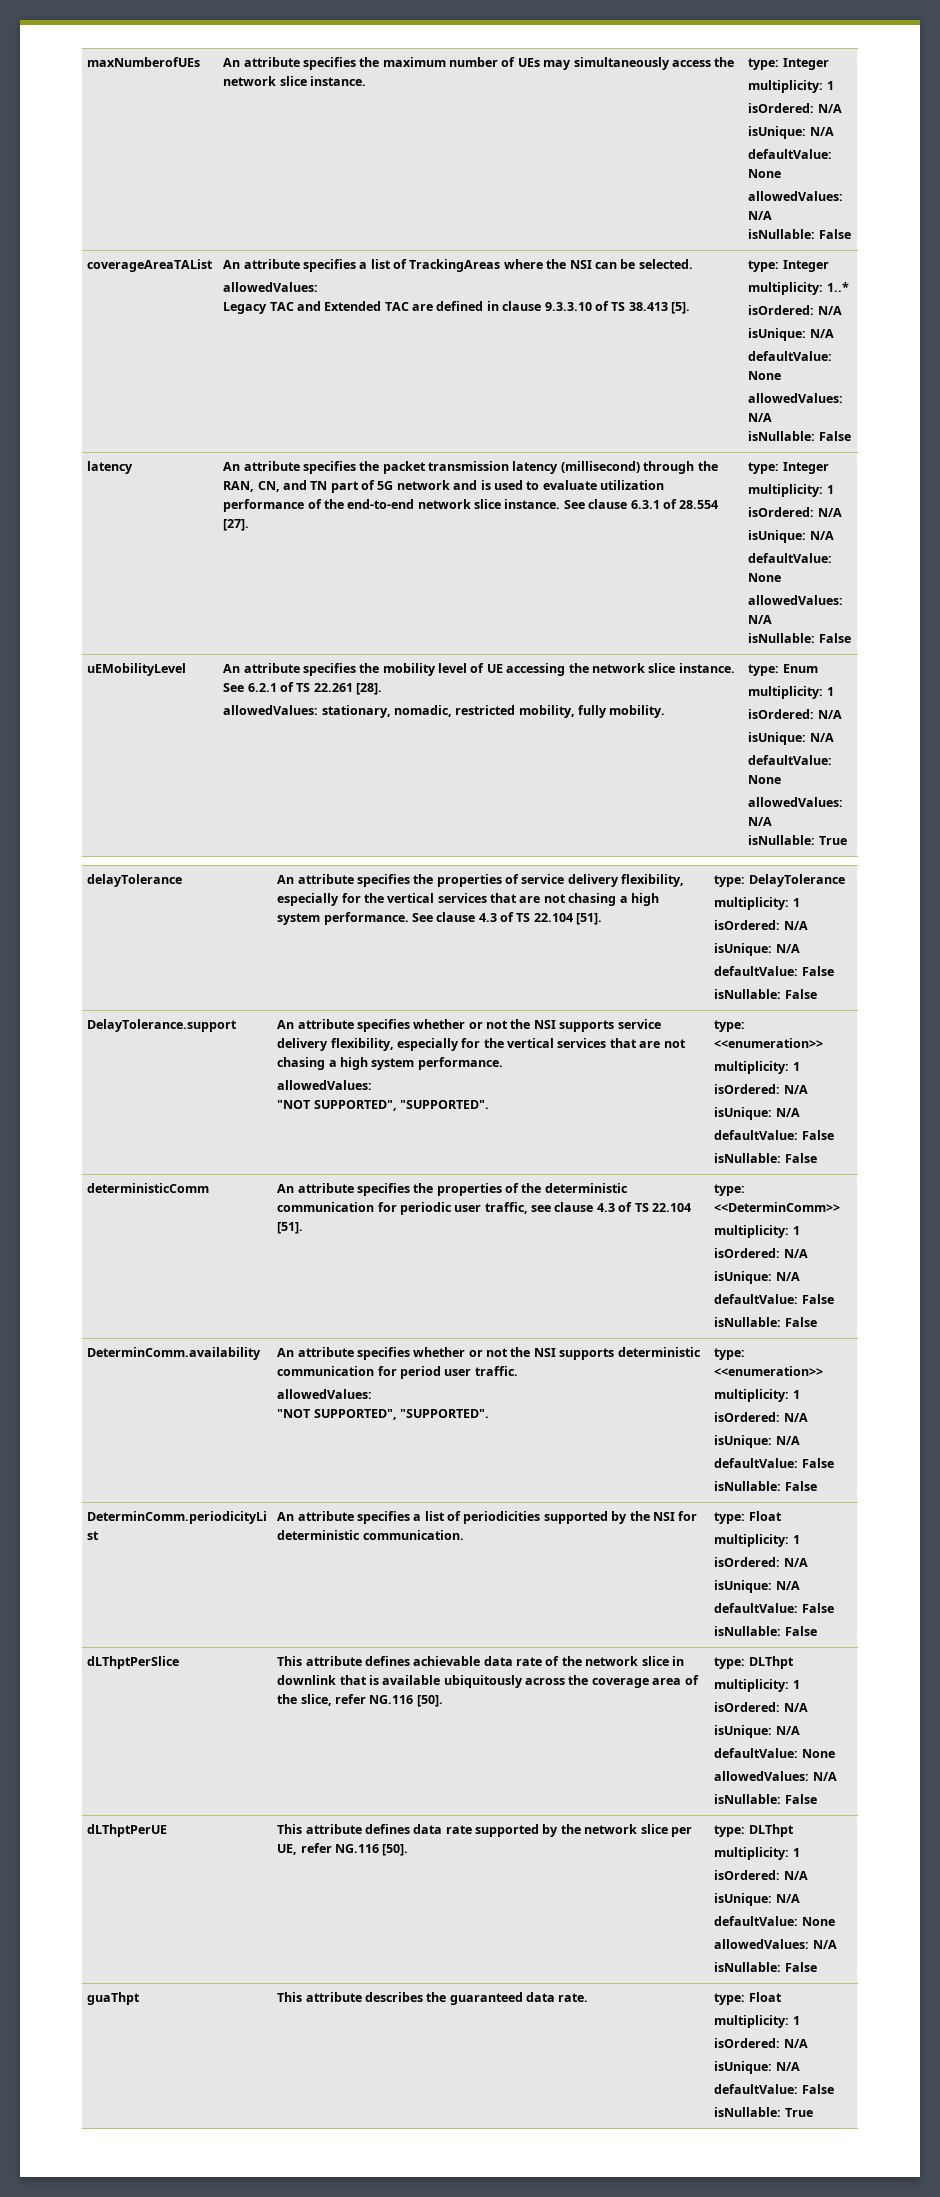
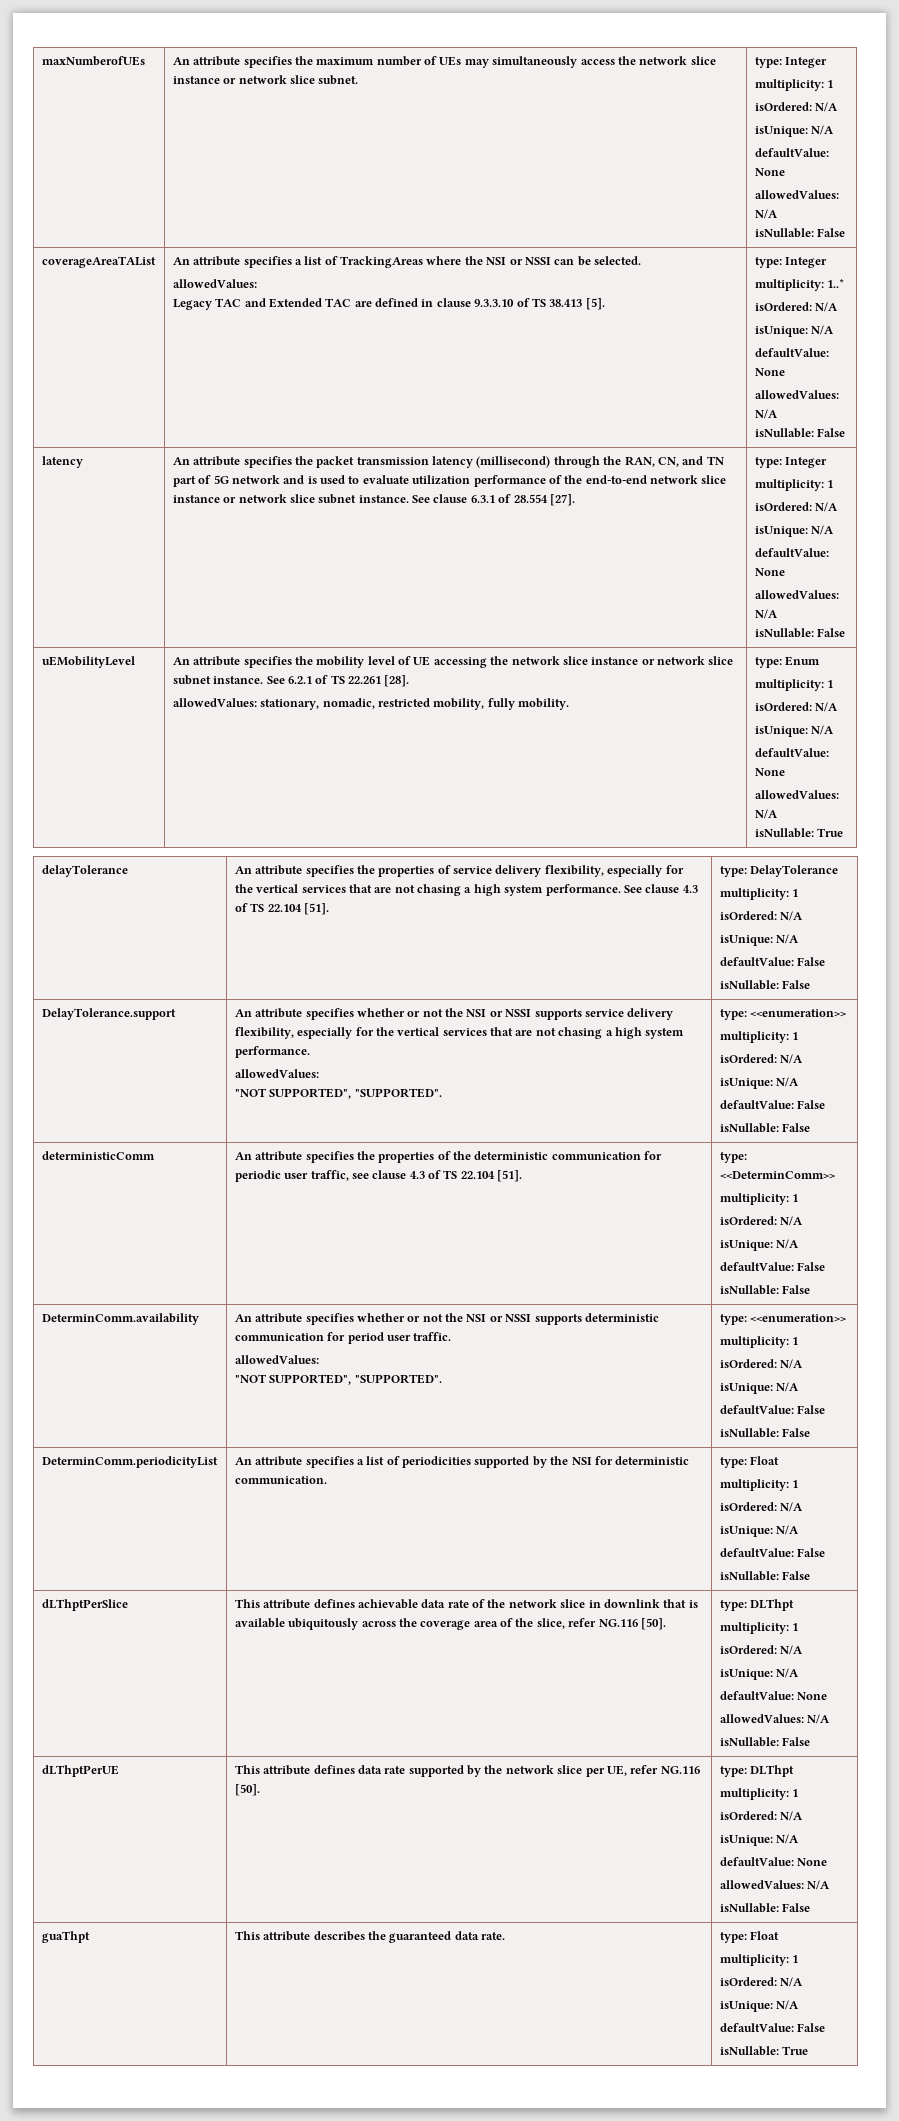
- maxNumberofUEs | An attribute specifies the maximum number of UEs may simultaneously access the network slice instance. | type: Integer
+ maxNumberofUEs | An attribute specifies the maximum number of UEs may simultaneously access the network slice instance or network slice subnet. | type: Integer
- An attribute specifies a list of TrackingAreas where the NSI can be selected.
+ An attribute specifies a list of TrackingAreas where the NSI or NSSI can be selected.
- An attribute specifies the packet transmission latency (millisecond) through the RAN, CN, and TN part of 5G network and is used to evaluate utilization performance of the end-to-end network slice instance.
+ An attribute specifies the packet transmission latency (millisecond) through the RAN, CN, and TN part of 5G network and is used to evaluate utilization performance of the end-to-end network slice instance or network slice subnet instance.
- An attribute specifies the mobility level of UE accessing the network slice instance.
+ An attribute specifies the mobility level of UE accessing the network slice instance or network slice subnet instance.
- An attribute specifies whether or not the NSI supports service delivery flexibility, especially for the vertical services that are not chasing a high system performance.
+ An attribute specifies whether or not the NSI or NSSI supports service delivery flexibility, especially for the vertical services that are not chasing a high system performance.
- DeterminComm.availability | An attribute specifies whether or not the NSI supports deterministic communication for period user traffic.
+ DeterminComm.availability | An attribute specifies whether or not the NSI or NSSI supports deterministic communication for period user traffic.

